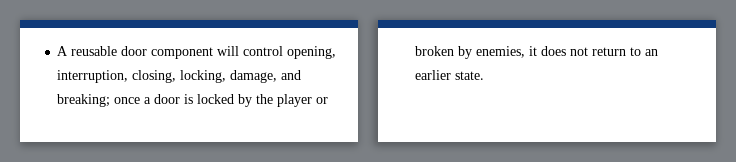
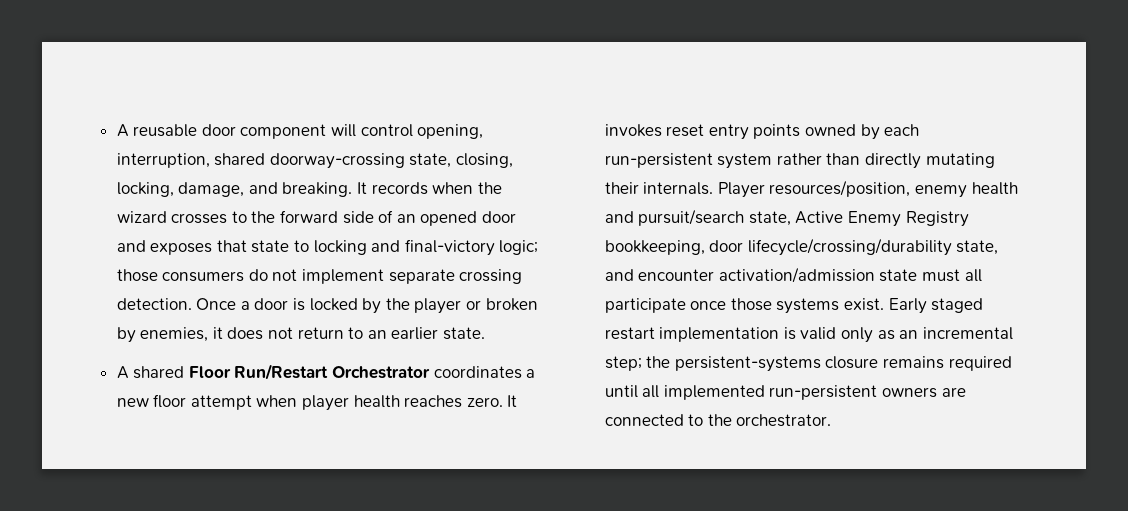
- A reusable door component will control opening, interruption, closing, locking, damage, and breaking; once a door is locked by the player or broken by enemies, it does not return to an earlier state.
+ A reusable door component will control opening, interruption, shared doorway-crossing state, closing, locking, damage, and breaking. It records when the wizard crosses to the forward side of an opened door and exposes that state to locking and final-victory logic; those consumers do not implement separate crossing detection. Once a door is locked by the player or broken by enemies, it does not return to an earlier state.
+ A shared Floor Run/Restart Orchestrator coordinates a new floor attempt when player health reaches zero. It invokes reset entry points owned by each run-persistent system rather than directly mutating their internals. Player resources/position, enemy health and pursuit/search state, Active Enemy Registry bookkeeping, door lifecycle/crossing/durability state, and encounter activation/admission state must all participate once those systems exist. Early staged restart implementation is valid only as an incremental step; the persistent-systems closure remains required until all implemented run-persistent owners are connected to the orchestrator.

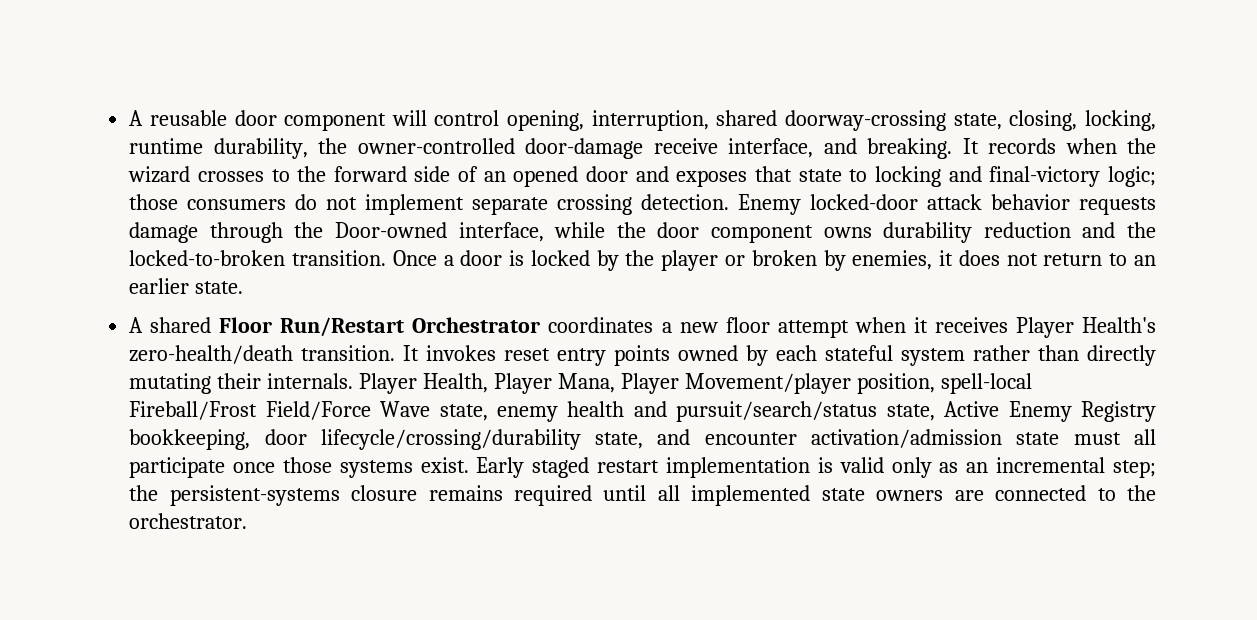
- A reusable door component will control opening, interruption, shared doorway-crossing state, closing, locking, damage, and breaking.
+ A reusable door component will control opening, interruption, shared doorway-crossing state, closing, locking, runtime durability, the owner-controlled door-damage receive interface, and breaking.
+ Enemy locked-door attack behavior requests damage through the Door-owned interface, while the door component owns durability reduction and the locked-to-broken transition.
- A shared Floor Run/Restart Orchestrator coordinates a new floor attempt when player health reaches zero.
+ A shared Floor Run/Restart Orchestrator coordinates a new floor attempt when it receives Player Health's zero-health/death transition.
- It invokes reset entry points owned by each run-persistent system rather than directly mutating their internals.
+ It invokes reset entry points owned by each stateful system rather than directly mutating their internals.
- Player resources/position, enemy health and pursuit/search state, Active Enemy Registry bookkeeping, door lifecycle/crossing/durability state, and encounter activation/admission state must all participate once those systems exist.
+ Player Health, Player Mana, Player Movement/player position, spell-local Fireball/Frost Field/Force Wave state, enemy health and pursuit/search/status state, Active Enemy Registry bookkeeping, door lifecycle/crossing/durability state, and encounter activation/admission state must all participate once those systems exist.
- Early staged restart implementation is valid only as an incremental step; the persistent-systems closure remains required until all implemented run-persistent owners are connected to the orchestrator.
+ Early staged restart implementation is valid only as an incremental step; the persistent-systems closure remains required until all implemented state owners are connected to the orchestrator.

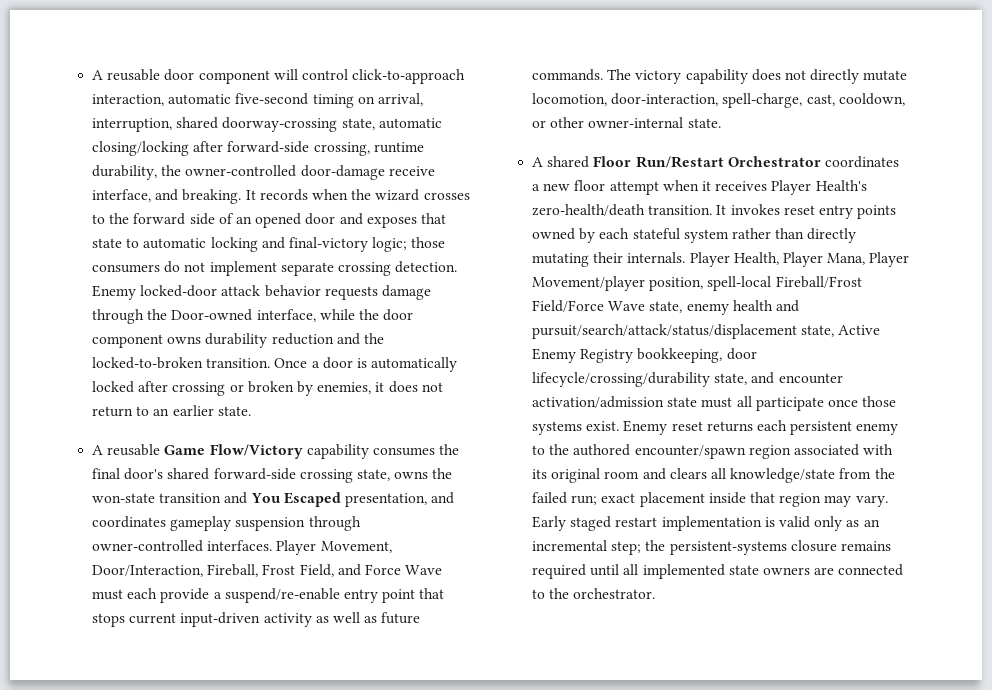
- A reusable door component will control opening, interruption, shared doorway-crossing state, closing, locking, runtime durability, the owner-controlled door-damage receive interface, and breaking.
+ A reusable door component will control click-to-approach interaction, automatic five-second timing on arrival, interruption, shared doorway-crossing state, automatic closing/locking after forward-side crossing, runtime durability, the owner-controlled door-damage receive interface, and breaking.
- It records when the wizard crosses to the forward side of an opened door and exposes that state to locking and final-victory logic; those consumers do not implement separate crossing detection.
+ It records when the wizard crosses to the forward side of an opened door and exposes that state to automatic locking and final-victory logic; those consumers do not implement separate crossing detection.
- Once a door is locked by the player or broken by enemies, it does not return to an earlier state.
+ Once a door is automatically locked after crossing or broken by enemies, it does not return to an earlier state.
+ A reusable Game Flow/Victory capability consumes the final door's shared forward-side crossing state, owns the won-state transition and You Escaped presentation, and coordinates gameplay suspension through owner-controlled interfaces. Player Movement, Door/Interaction, Fireball, Frost Field, and Force Wave must each provide a suspend/re-enable entry point that stops current input-driven activity as well as future commands. The victory capability does not directly mutate locomotion, door-interaction, spell-charge, cast, cooldown, or other owner-internal state.
- Player Health, Player Mana, Player Movement/player position, spell-local Fireball/Frost Field/Force Wave state, enemy health and pursuit/search/status state, Active Enemy Registry bookkeeping, door lifecycle/crossing/durability state, and encounter activation/admission state must all participate once those systems exist.
+ Player Health, Player Mana, Player Movement/player position, spell-local Fireball/Frost Field/Force Wave state, enemy health and pursuit/search/attack/status/displacement state, Active Enemy Registry bookkeeping, door lifecycle/crossing/durability state, and encounter activation/admission state must all participate once those systems exist.
+ Enemy reset returns each persistent enemy to the authored encounter/spawn region associated with its original room and clears all knowledge/state from the failed run; exact placement inside that region may vary.

